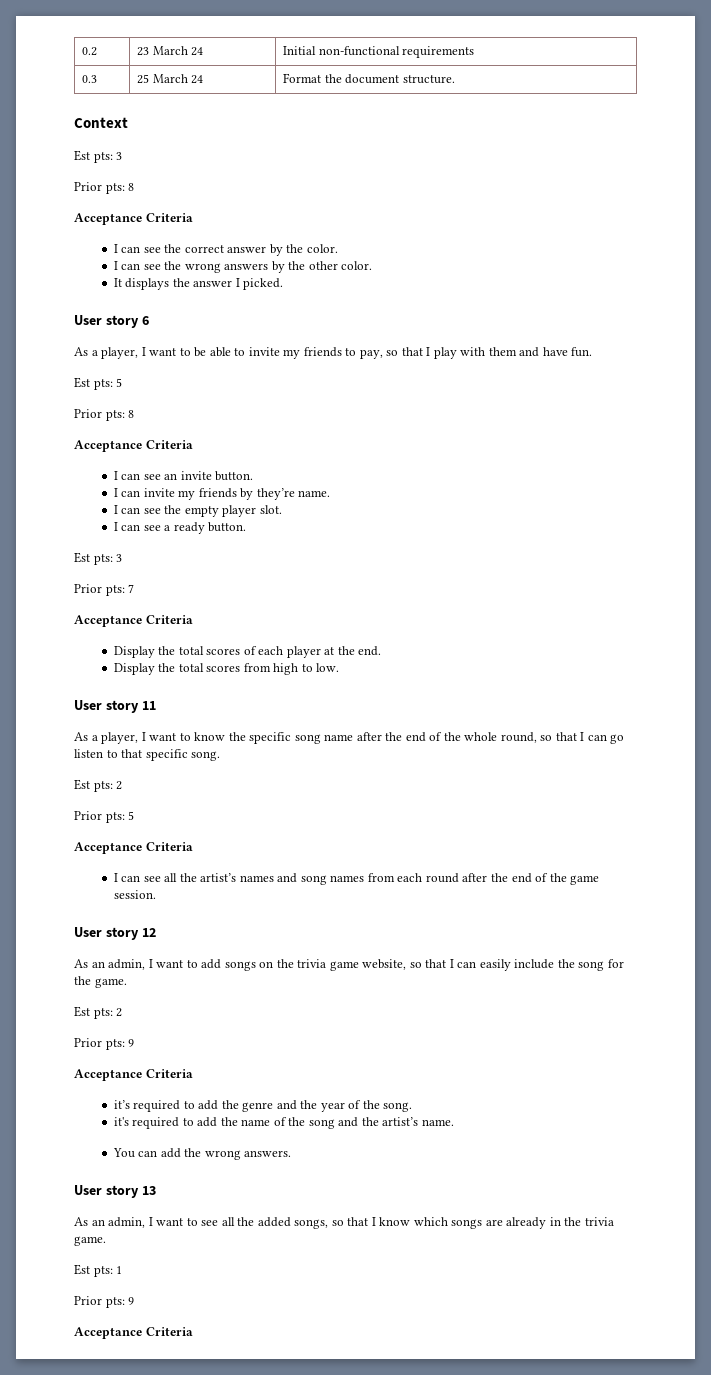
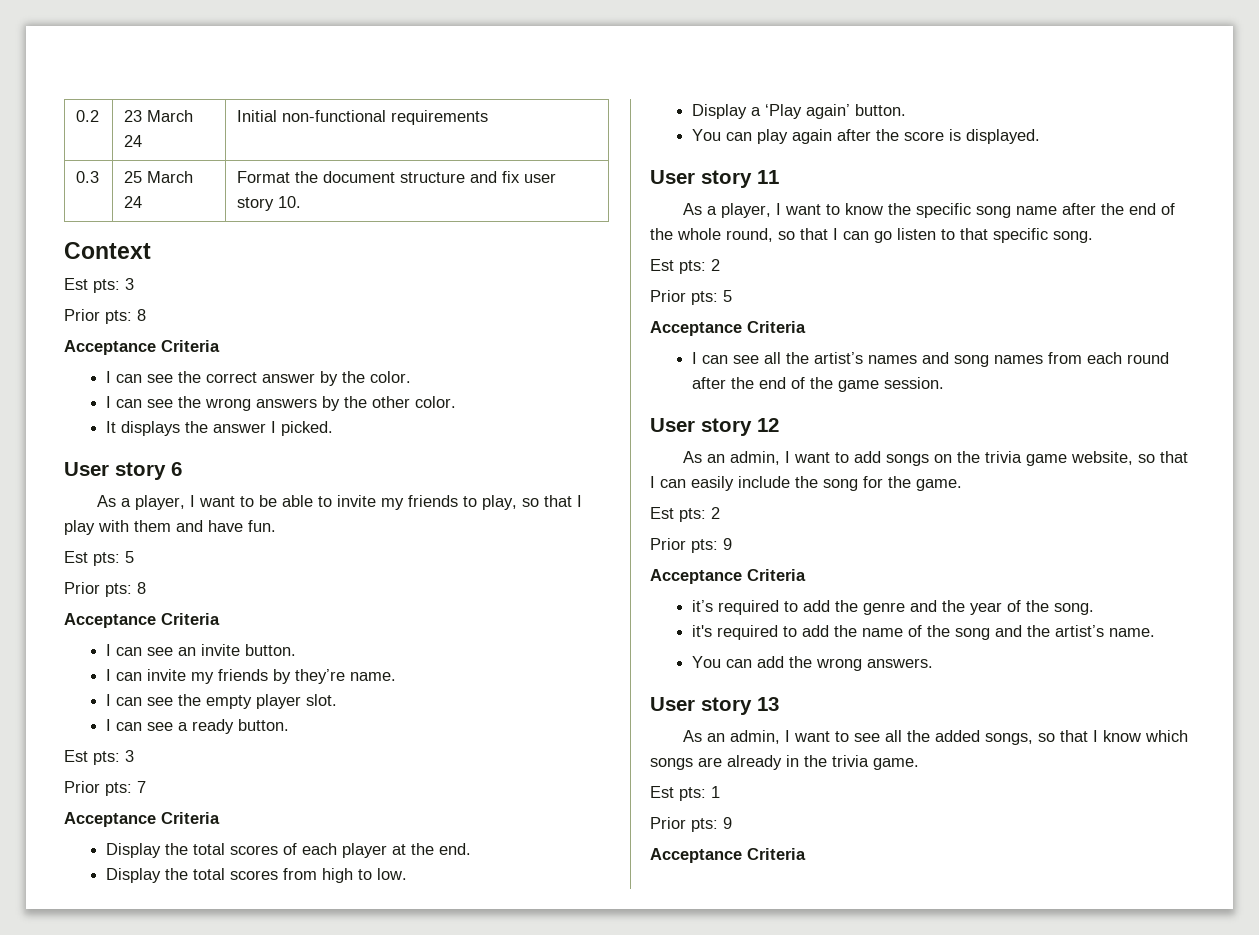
- 0.3 | 25 March 24 | Format the document structure.
+ 0.3 | 25 March 24 | Format the document structure and fix user story 10.
- As a player, I want to be able to invite my friends to pay, so that I play with them and have fun.
+ As a player, I want to be able to invite my friends to play, so that I play with them and have fun.
+ Display a ‘Play again’ button.
+ You can play again after the score is displayed.

